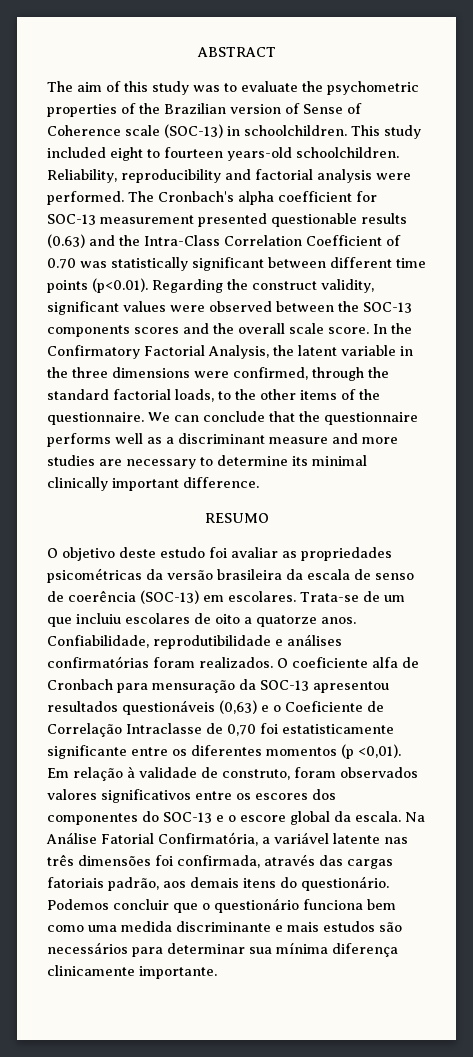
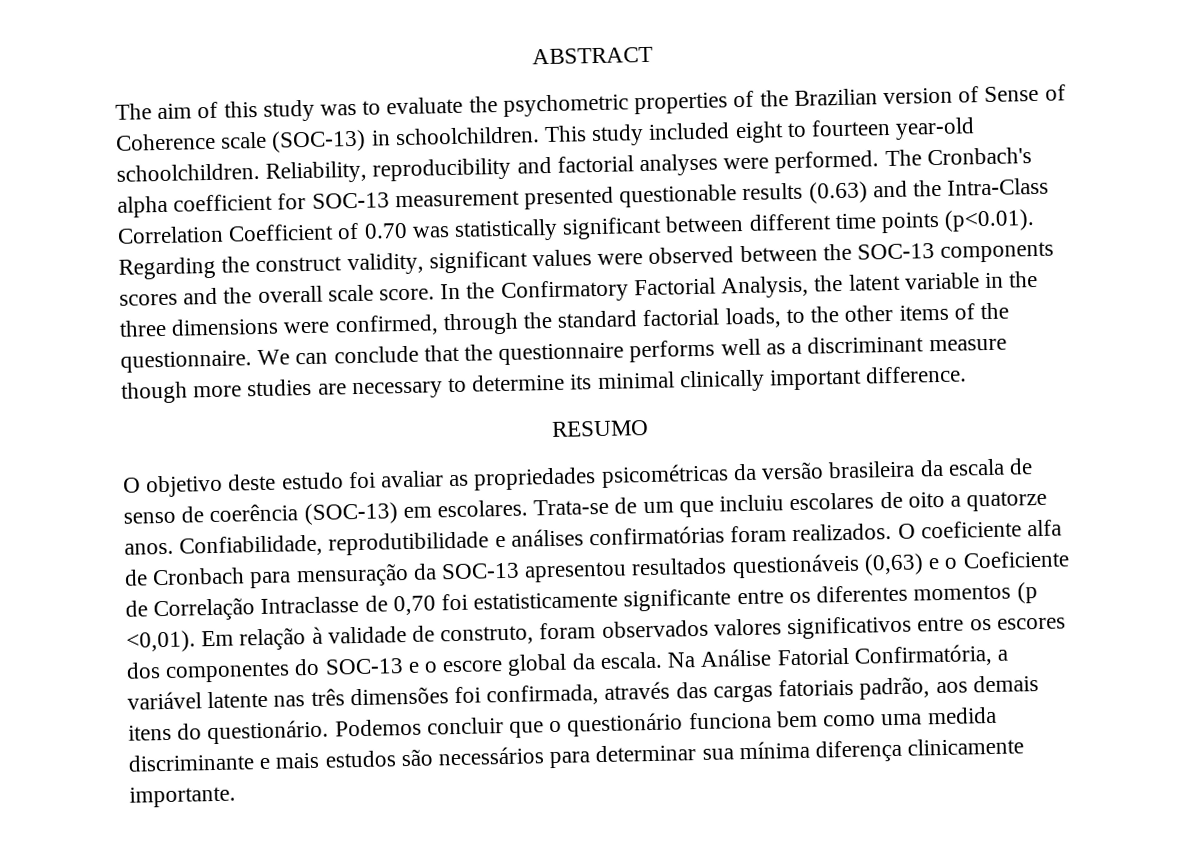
- This study included eight to fourteen years-old schoolchildren.
+ This study included eight to fourteen year-old schoolchildren.
- Reliability, reproducibility and factorial analysis were performed.
+ Reliability, reproducibility and factorial analyses were performed.
- We can conclude that the questionnaire performs well as a discriminant measure and more studies are necessary to determine its minimal clinically important difference.
+ We can conclude that the questionnaire performs well as a discriminant measure though more studies are necessary to determine its minimal clinically important difference.

